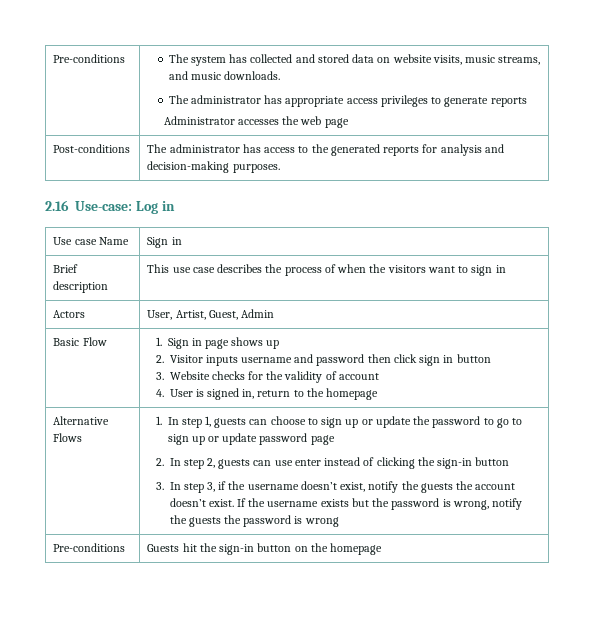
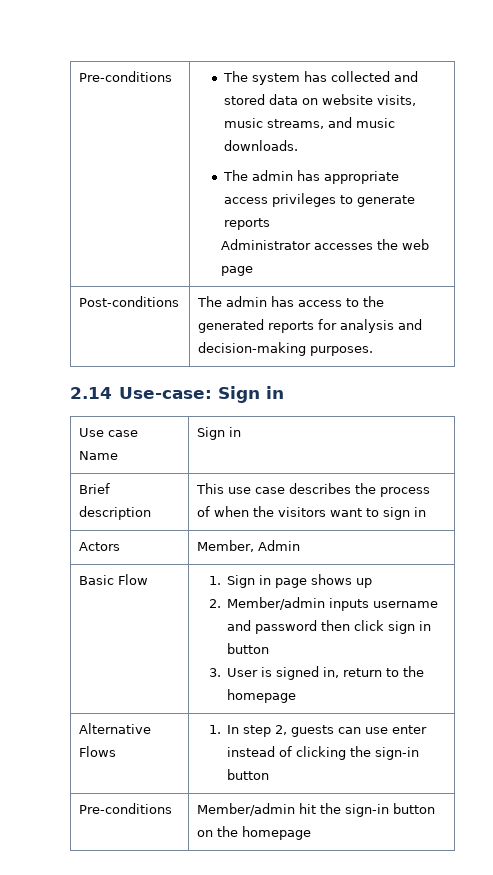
  Pre-conditions | The system has collected and stored data on website visits, music streams, and music downloads.
- The administrator has appropriate access privileges to generate reports
+ The admin has appropriate access privileges to generate reports
- Post-conditions | The administrator has access to the generated reports for analysis and decision-making purposes.
+ Post-conditions | The admin has access to the generated reports for analysis and decision-making purposes.
- 2.16 Use-case: Log in
+ 2.14 Use-case: Sign in
- Actors | User, Artist, Guest, Admin
+ Actors | Member, Admin
  Basic Flow | 1. Sign in page shows up
- 2. Visitor inputs username and password then click sign in button
- 3. Website checks for the validity of account
- 4. User is signed in, return to the homepage
+ 2. Member/admin inputs username and password then click sign in button
+ 3. User is signed in, return to the homepage
- 1. In step 1, guests can choose to sign up or update the password to go to sign up or update password page
- 2. In step 2, guests can use enter instead of clicking the sign-in button
+ 1. In step 2, guests can use enter instead of clicking the sign-in button
- 3. In step 3, if the username doesn’t exist, notify the guests the account doesn’t exist. If the username exists but the password is wrong, notify the guests the password is wrong
- Pre-conditions | Guests hit the sign-in button on the homepage
+ Pre-conditions | Member/admin hit the sign-in button on the homepage

